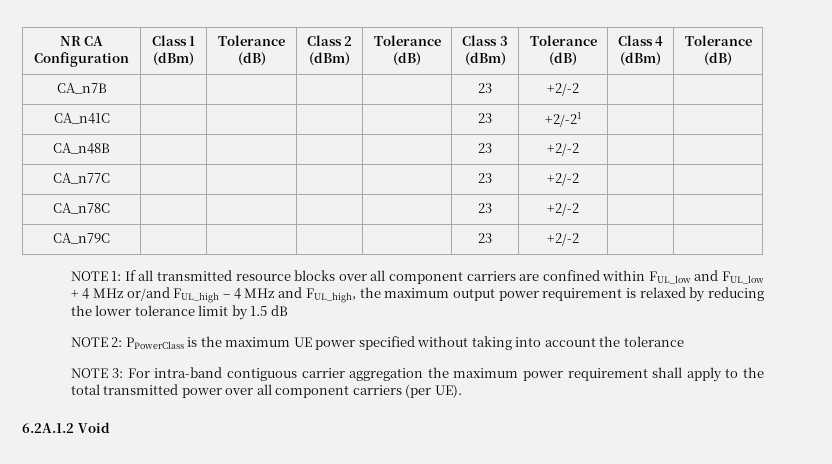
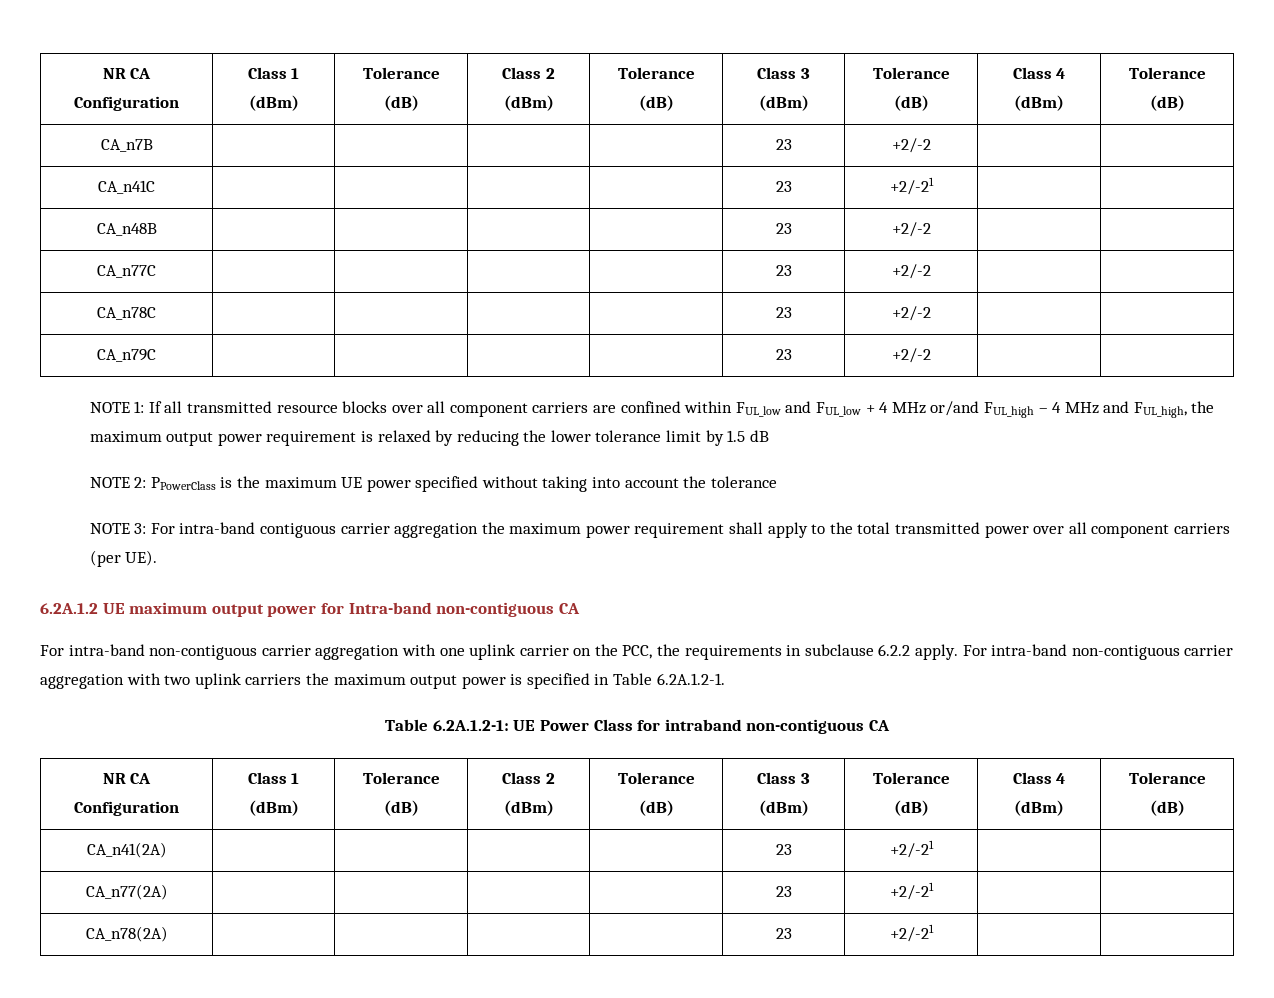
- 6.2A.1.2 Void
+ 6.2A.1.2 UE maximum output power for Intra-band non-contiguous CA
+ For intra-band non-contiguous carrier aggregation with one uplink carrier on the PCC, the requirements in subclause 6.2.2 apply. For intra-band non-contiguous carrier aggregation with two uplink carriers the maximum output power is specified in Table 6.2A.1.2-1.
+ Table 6.2A.1.2-1: UE Power Class for intraband non-contiguous CA
+ NR CA Configuration | Class 1 (dBm) | Tolerance (dB) | Class 2 (dBm) | Tolerance (dB) | Class 3 (dBm) | Tolerance (dB) | Class 4 (dBm) | Tolerance (dB)
+ CA_n41(2A) | | | | | 23 | +2/-21 | |
+ CA_n77(2A) | | | | | 23 | +2/-21 | |
+ CA_n78(2A) | | | | | 23 | +2/-21 | |

